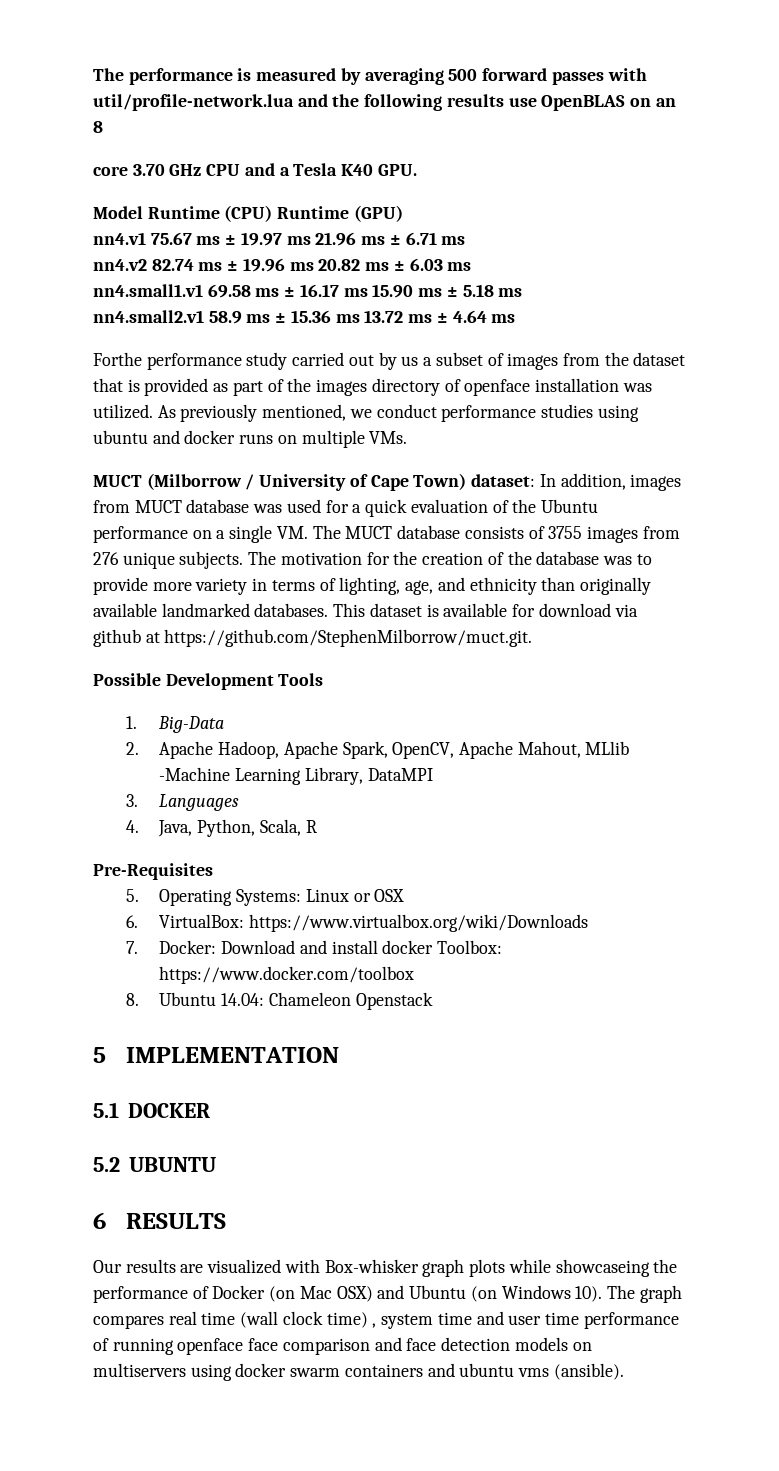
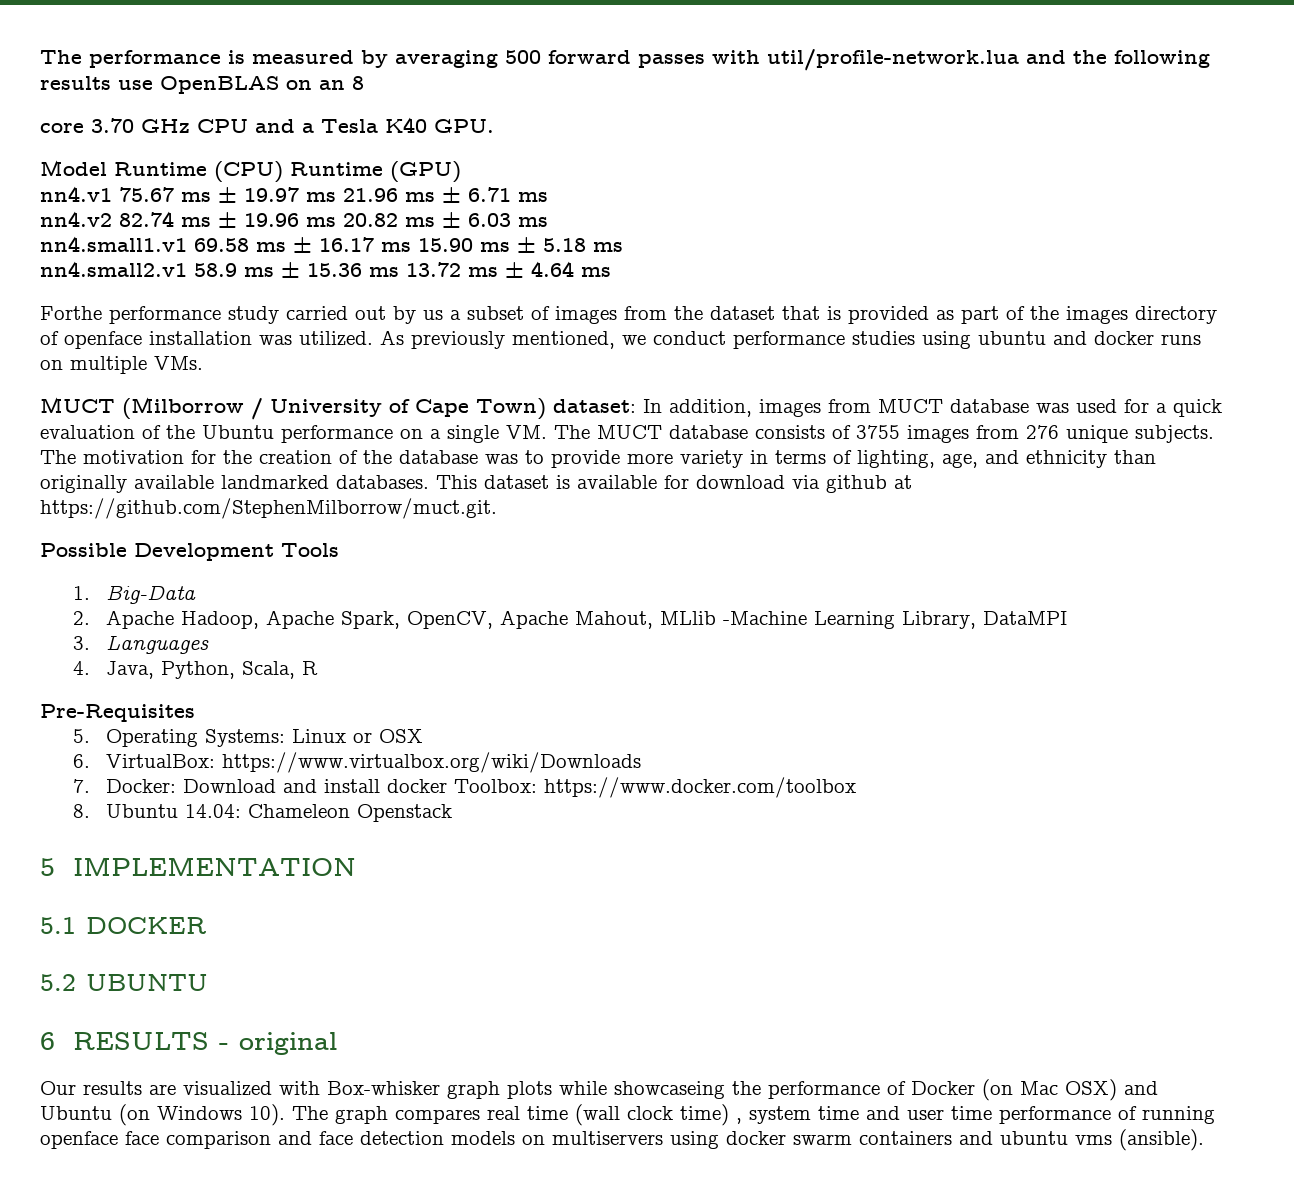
- 6 RESULTS
+ 6 RESULTS - original

